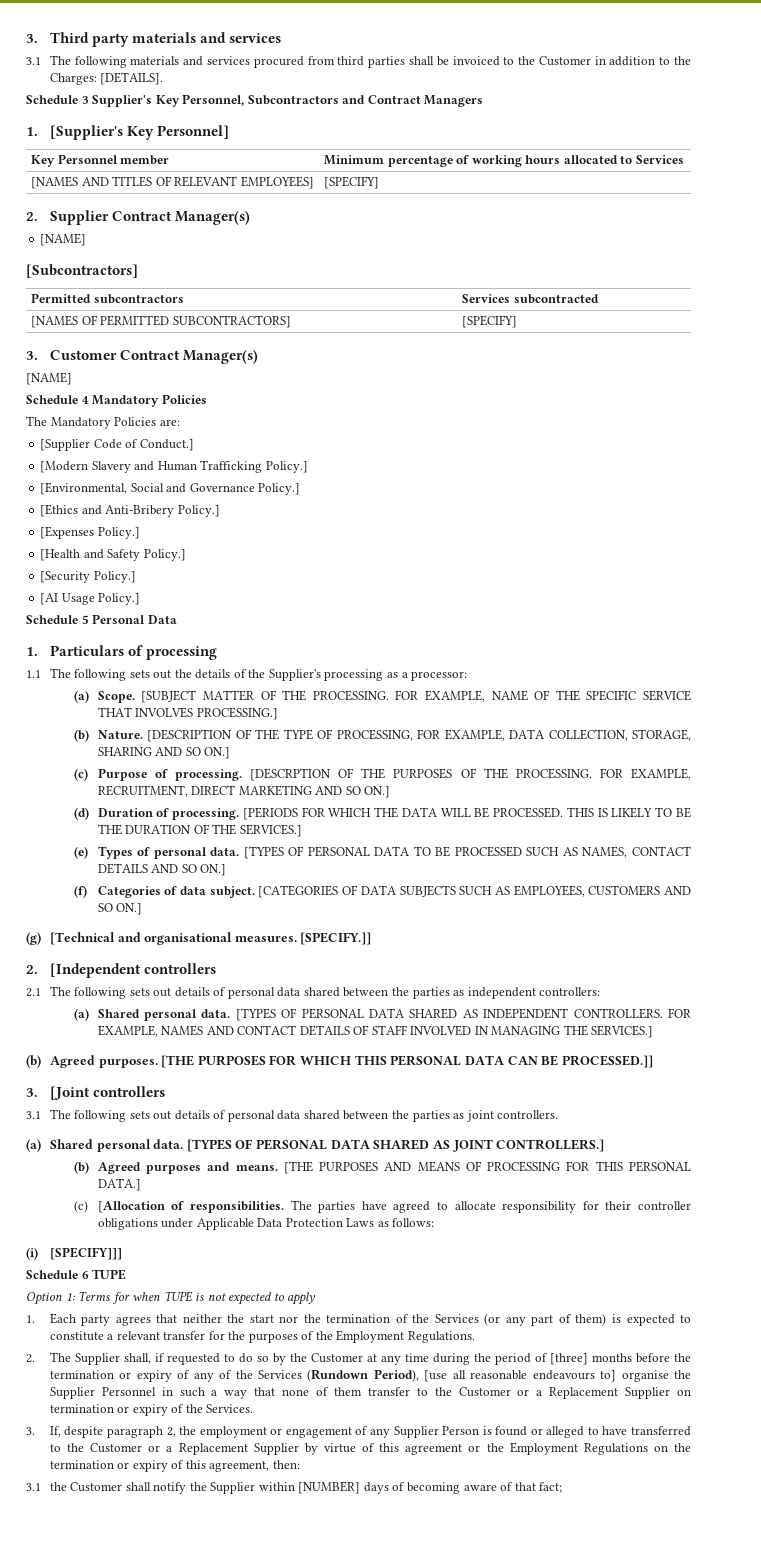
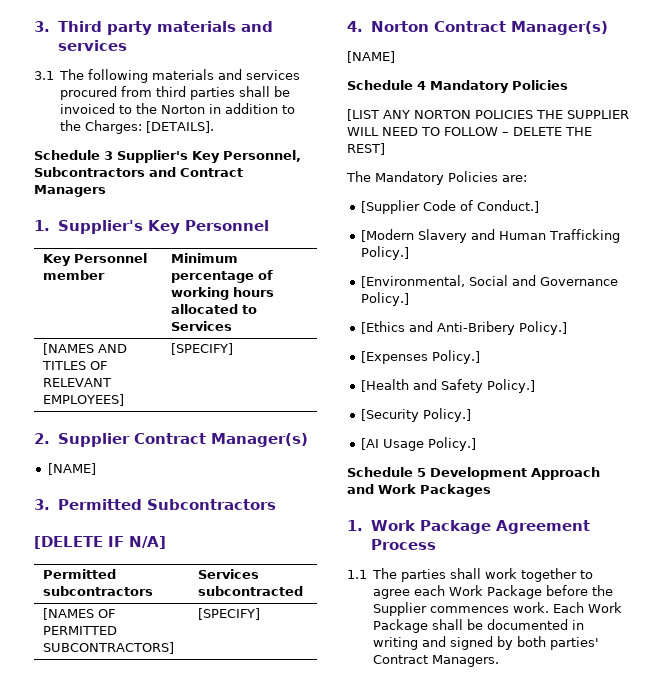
- 3.1 The following materials and services procured from third parties shall be invoiced to the Customer in addition to the Charges: [DETAILS].
+ 3.1 The following materials and services procured from third parties shall be invoiced to the Norton in addition to the Charges: [DETAILS].
- 1. [Supplier's Key Personnel]
+ 1. Supplier's Key Personnel
- [Subcontractors]
+ 3. Permitted Subcontractors
+ [DELETE IF N/A]
- 3. Customer Contract Manager(s)
+ 4. Norton Contract Manager(s)
+ [LIST ANY NORTON POLICIES THE SUPPLIER WILL NEED TO FOLLOW – DELETE THE REST]
- Schedule 5 Personal Data
- 1. Particulars of processing
- 1.1 The following sets out the details of the Supplier's processing as a processor:
- (a) Scope. [SUBJECT MATTER OF THE PROCESSING. FOR EXAMPLE, NAME OF THE SPECIFIC SERVICE THAT INVOLVES PROCESSING.]
- (b) Nature. [DESCRIPTION OF THE TYPE OF PROCESSING, FOR EXAMPLE, DATA COLLECTION, STORAGE, SHARING AND SO ON.]
- (c) Purpose of processing. [DESCRPTION OF THE PURPOSES OF THE PROCESSING. FOR EXAMPLE, RECRUITMENT, DIRECT MARKETING AND SO ON.]
- (d) Duration of processing. [PERIODS FOR WHICH THE DATA WILL BE PROCESSED. THIS IS LIKELY TO BE THE DURATION OF THE SERVICES.]
- (e) Types of personal data. [TYPES OF PERSONAL DATA TO BE PROCESSED SUCH AS NAMES, CONTACT DETAILS AND SO ON.]
- (f) Categories of data subject. [CATEGORIES OF DATA SUBJECTS SUCH AS EMPLOYEES, CUSTOMERS AND SO ON.]
- (g) [Technical and organisational measures. [SPECIFY.]]
- 2. [Independent controllers
- 2.1 The following sets out details of personal data shared between the parties as independent controllers:
- (a) Shared personal data. [TYPES OF PERSONAL DATA SHARED AS INDEPENDENT CONTROLLERS. FOR EXAMPLE, NAMES AND CONTACT DETAILS OF STAFF INVOLVED IN MANAGING THE SERVICES.]
- (b) Agreed purposes. [THE PURPOSES FOR WHICH THIS PERSONAL DATA CAN BE PROCESSED.]]
- 3. [Joint controllers
- 3.1 The following sets out details of personal data shared between the parties as joint controllers.
- (a) Shared personal data. [TYPES OF PERSONAL DATA SHARED AS JOINT CONTROLLERS.]
- (b) Agreed purposes and means. [THE PURPOSES AND MEANS OF PROCESSING FOR THIS PERSONAL DATA.]
- (c) [Allocation of responsibilities. The parties have agreed to allocate responsibility for their controller obligations under Applicable Data Protection Laws as follows:
- (i) [SPECIFY]]]
- Schedule 6 TUPE
- Option 1: Terms for when TUPE is not expected to apply
- 1. Each party agrees that neither the start nor the termination of the Services (or any part of them) is expected to constitute a relevant transfer for the purposes of the Employment Regulations.
- 2. The Supplier shall, if requested to do so by the Customer at any time during the period of [three] months before the termination or expiry of any of the Services (Rundown Period), [use all reasonable endeavours to] organise the Supplier Personnel in such a way that none of them transfer to the Customer or a Replacement Supplier on termination or expiry of the Services.
- 3. If, despite paragraph 2, the employment or engagement of any Supplier Person is found or alleged to have transferred to the Customer or a Replacement Supplier by virtue of this agreement or the Employment Regulations on the termination or expiry of this agreement, then:
- 3.1 the Customer shall notify the Supplier within [NUMBER] days of becoming aware of that fact;
+ Schedule 5 Development Approach and Work Packages
+ 1. Work Package Agreement Process
+ 1.1 The parties shall work together to agree each Work Package before the Supplier commences work. Each Work Package shall be documented in writing and signed by both parties' Contract Managers.

